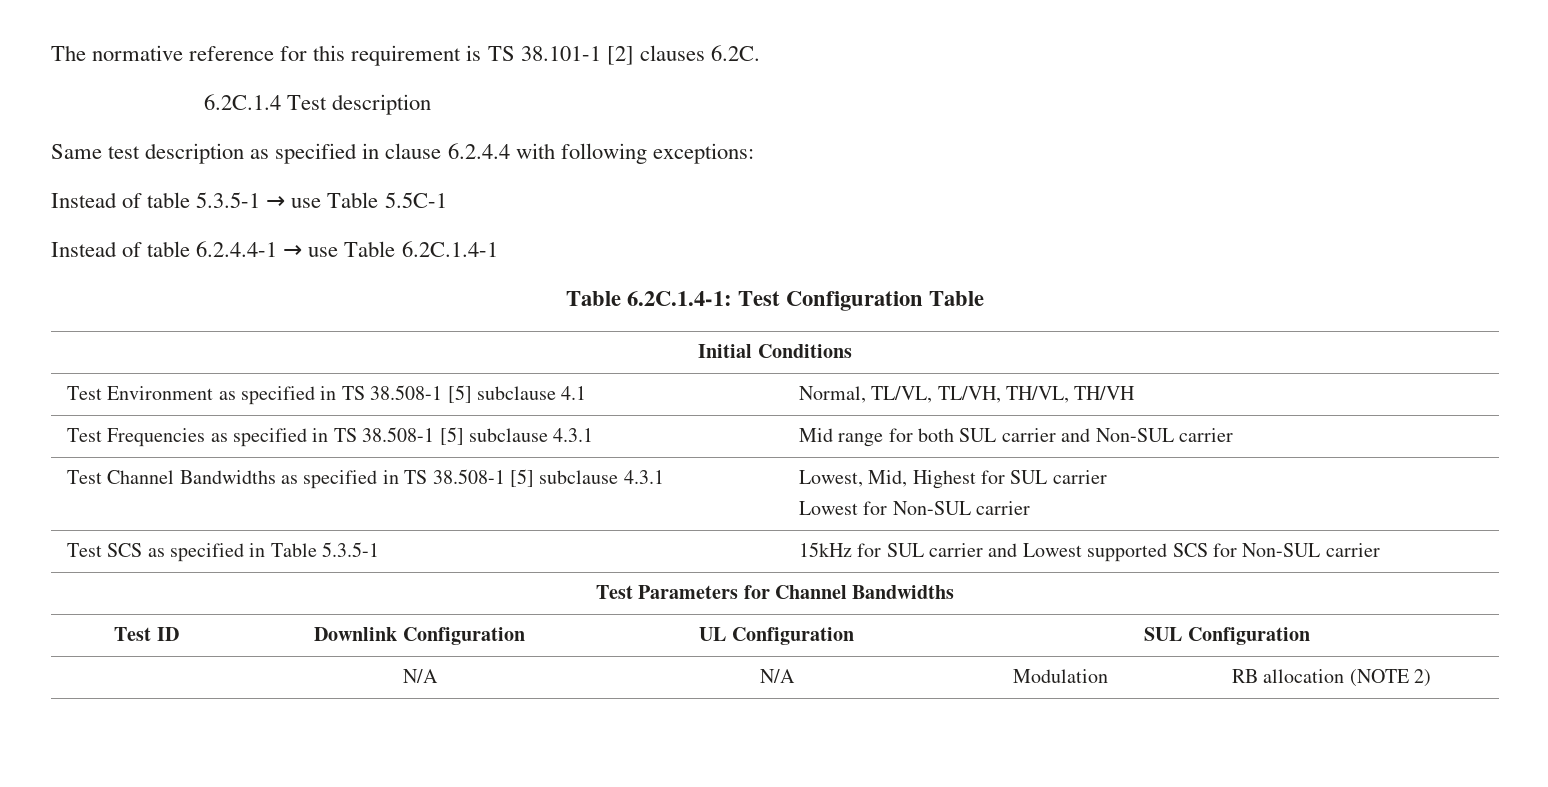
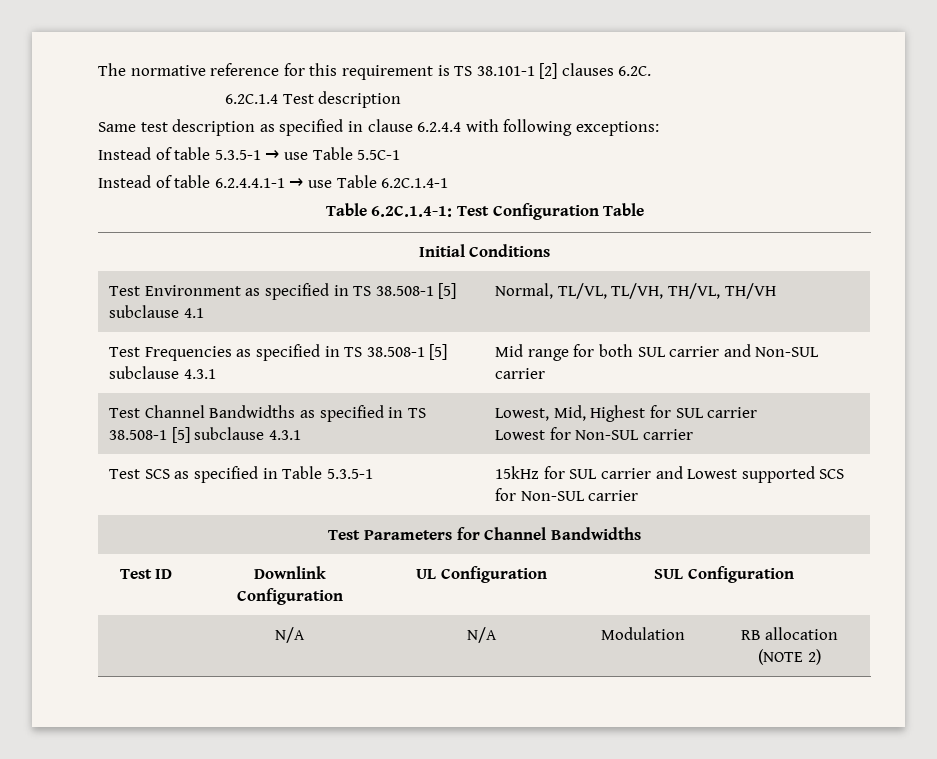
- Instead of table 6.2.4.4-1 → use Table 6.2C.1.4-1
+ Instead of table 6.2.4.4.1-1 → use Table 6.2C.1.4-1

